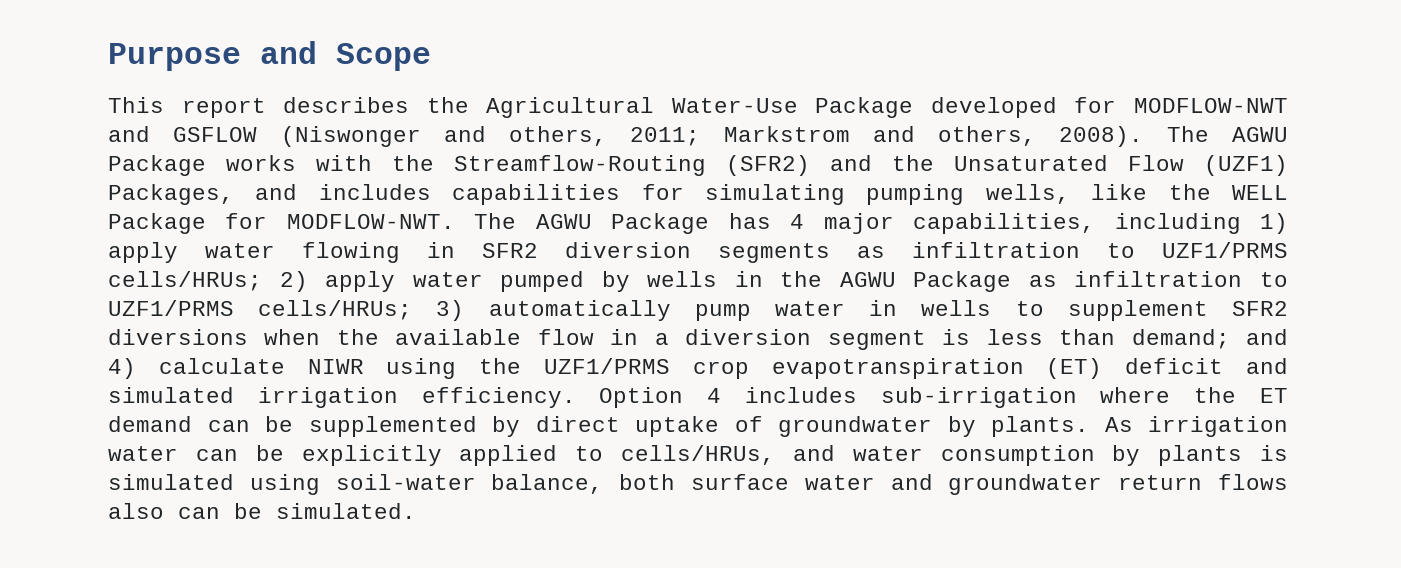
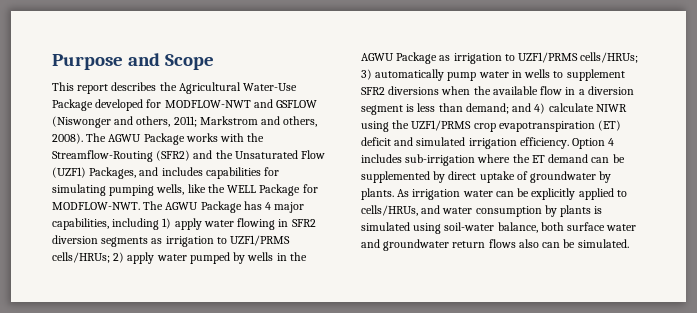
- The AGWU Package has 4 major capabilities, including 1) apply water flowing in SFR2 diversion segments as infiltration to UZF1/PRMS cells/HRUs;
+ The AGWU Package has 4 major capabilities, including 1) apply water flowing in SFR2 diversion segments as irrigation to UZF1/PRMS cells/HRUs;
- 2) apply water pumped by wells in the AGWU Package as infiltration to UZF1/PRMS cells/HRUs;
+ 2) apply water pumped by wells in the AGWU Package as irrigation to UZF1/PRMS cells/HRUs;

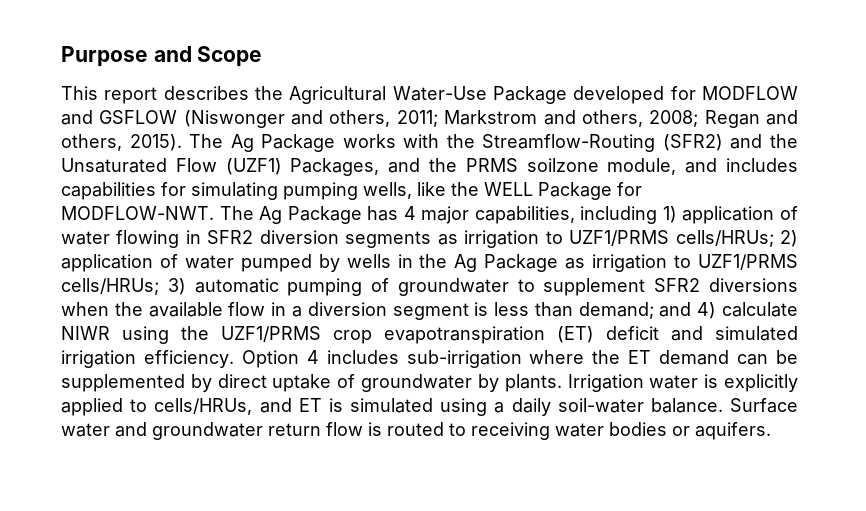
- This report describes the Agricultural Water-Use Package developed for MODFLOW-NWT and GSFLOW (Niswonger and others, 2011; Markstrom and others, 2008). The AGWU Package works with the Streamflow-Routing (SFR2) and the Unsaturated Flow (UZF1) Packages, and includes capabilities for simulating pumping wells, like the WELL Package for MODFLOW-NWT.
+ This report describes the Agricultural Water-Use Package developed for MODFLOW and GSFLOW (Niswonger and others, 2011; Markstrom and others, 2008; Regan and others, 2015). The Ag Package works with the Streamflow-Routing (SFR2) and the Unsaturated Flow (UZF1) Packages, and the PRMS soilzone module, and includes capabilities for simulating pumping wells, like the WELL Package for MODFLOW-NWT.
- The AGWU Package has 4 major capabilities, including 1) apply water flowing in SFR2 diversion segments as irrigation to UZF1/PRMS cells/HRUs;
+ The Ag Package has 4 major capabilities, including 1) application of water flowing in SFR2 diversion segments as irrigation to UZF1/PRMS cells/HRUs;
- 2) apply water pumped by wells in the AGWU Package as irrigation to UZF1/PRMS cells/HRUs;
+ 2) application of water pumped by wells in the Ag Package as irrigation to UZF1/PRMS cells/HRUs;
- 3) automatically pump water in wells to supplement SFR2 diversions when the available flow in a diversion segment is less than demand;
+ 3) automatic pumping of groundwater to supplement SFR2 diversions when the available flow in a diversion segment is less than demand;
- As irrigation water can be explicitly applied to cells/HRUs, and water consumption by plants is simulated using soil-water balance, both surface water and groundwater return flows also can be simulated.
+ Irrigation water is explicitly applied to cells/HRUs, and ET is simulated using a daily soil-water balance. Surface water and groundwater return flow is routed to receiving water bodies or aquifers.

